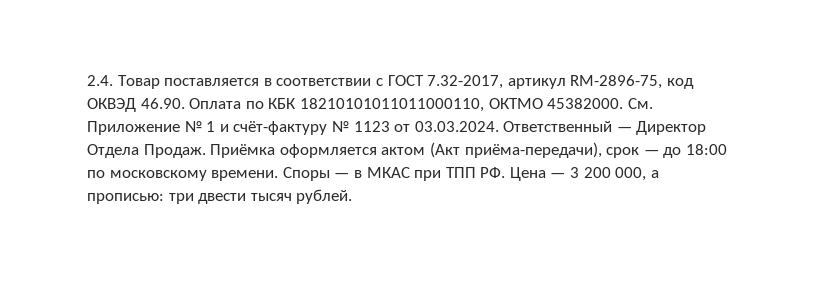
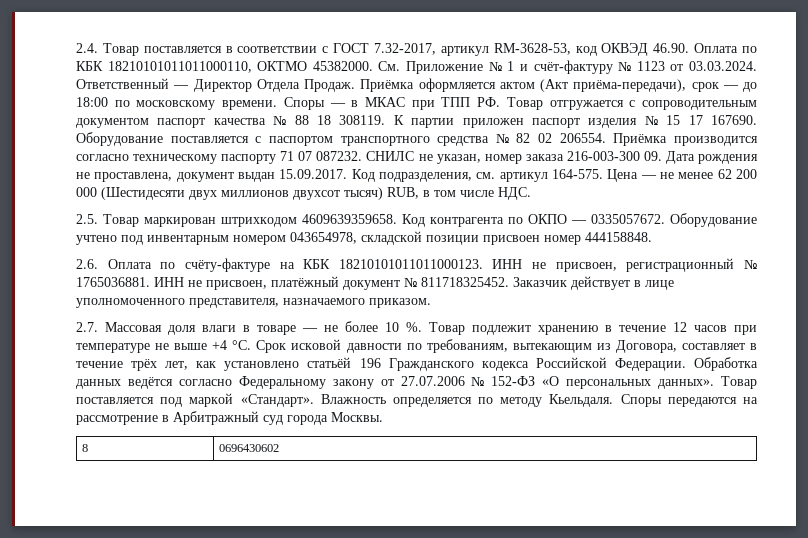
- 2.4. Товар поставляется в соответствии с ГОСТ 7.32-2017, артикул RM-2896-75, код ОКВЭД 46.90. Оплата по КБК 18210101011011000110, ОКТМО 45382000.
+ 2.4. Товар поставляется в соответствии с ГОСТ 7.32-2017, артикул RM-3628-53, код ОКВЭД 46.90. Оплата по КБК 18210101011011000110, ОКТМО 45382000.
- Споры — в МКАС при ТПП РФ. Цена — 3 200 000, а прописью: три двести тысяч рублей.
+ Споры — в МКАС при ТПП РФ. Товар отгружается с сопроводительным документом паспорт качества № 88 18 308119. К партии приложен паспорт изделия № 15 17 167690. Оборудование поставляется с паспортом транспортного средства № 82 02 206554. Приёмка производится согласно техническому паспорту 71 07 087232. СНИЛС не указан, номер заказа 216-003-300 09. Дата рождения не проставлена, документ выдан 15.09.2017. Код подразделения, см. артикул 164-575. Цена — не менее 62 200 000 (Шестидесяти двух миллионов двухсот тысяч) RUB, в том числе НДС.
+ 2.5. Товар маркирован штрихкодом 4609639359658. Код контрагента по ОКПО — 0335057672. Оборудование учтено под инвентарным номером 043654978, складской позиции присвоен номер 444158848.
+ 2.6. Оплата по счёту-фактуре на КБК 18210101011011000123. ИНН не присвоен, регистрационный № 1765036881. ИНН не присвоен, платёжный документ № 811718325452. Заказчик действует в лице уполномоченного представителя, назначаемого приказом.
+ 2.7. Массовая доля влаги в товаре — не более 10 %. Товар подлежит хранению в течение 12 часов при температуре не выше +4 °C. Срок исковой давности по требованиям, вытекающим из Договора, составляет в течение трёх лет, как установлено статьёй 196 Гражданского кодекса Российской Федерации. Обработка данных ведётся согласно Федеральному закону от 27.07.2006 № 152-ФЗ «О персональных данных». Товар поставляется под маркой «Стандарт». Влажность определяется по методу Кьельдаля. Споры передаются на рассмотрение в Арбитражный суд города Москвы.
+ 8 | 0696430602

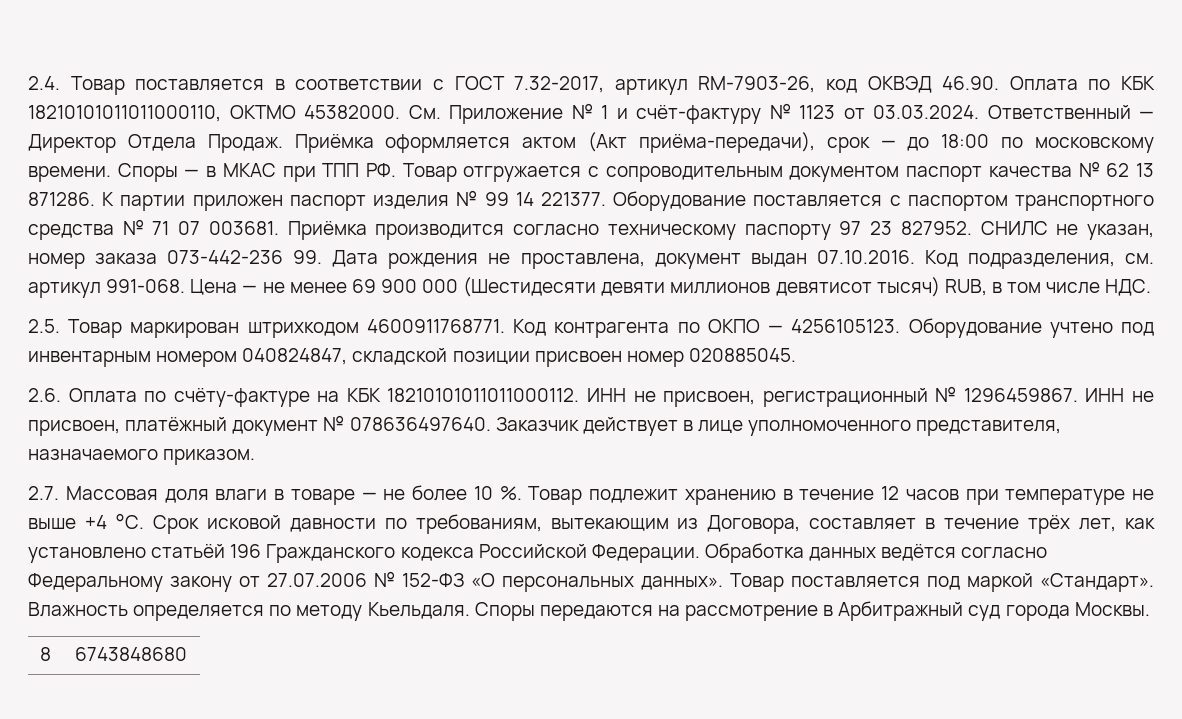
- 2.4. Товар поставляется в соответствии с ГОСТ 7.32-2017, артикул RM-3628-53, код ОКВЭД 46.90. Оплата по КБК 18210101011011000110, ОКТМО 45382000.
+ 2.4. Товар поставляется в соответствии с ГОСТ 7.32-2017, артикул RM-7903-26, код ОКВЭД 46.90. Оплата по КБК 18210101011011000110, ОКТМО 45382000.
- Споры — в МКАС при ТПП РФ. Товар отгружается с сопроводительным документом паспорт качества № 88 18 308119.
+ Споры — в МКАС при ТПП РФ. Товар отгружается с сопроводительным документом паспорт качества № 62 13 871286.
- К партии приложен паспорт изделия № 15 17 167690.
+ К партии приложен паспорт изделия № 99 14 221377.
- Оборудование поставляется с паспортом транспортного средства № 82 02 206554.
+ Оборудование поставляется с паспортом транспортного средства № 71 07 003681.
- Приёмка производится согласно техническому паспорту 71 07 087232.
+ Приёмка производится согласно техническому паспорту 97 23 827952.
- СНИЛС не указан, номер заказа 216-003-300 09. Дата рождения не проставлена, документ выдан 15.09.2017. Код подразделения, см. артикул 164-575.
+ СНИЛС не указан, номер заказа 073-442-236 99. Дата рождения не проставлена, документ выдан 07.10.2016. Код подразделения, см. артикул 991-068.
- Цена — не менее 62 200 000 (Шестидесяти двух миллионов двухсот тысяч) RUB, в том числе НДС.
+ Цена — не менее 69 900 000 (Шестидесяти девяти миллионов девятисот тысяч) RUB, в том числе НДС.
- 2.5. Товар маркирован штрихкодом 4609639359658.
+ 2.5. Товар маркирован штрихкодом 4600911768771.
- Код контрагента по ОКПО — 0335057672.
+ Код контрагента по ОКПО — 4256105123.
- Оборудование учтено под инвентарным номером 043654978, складской позиции присвоен номер 444158848.
+ Оборудование учтено под инвентарным номером 040824847, складской позиции присвоен номер 020885045.
- 2.6. Оплата по счёту-фактуре на КБК 18210101011011000123.
+ 2.6. Оплата по счёту-фактуре на КБК 18210101011011000112.
- ИНН не присвоен, регистрационный № 1765036881.
+ ИНН не присвоен, регистрационный № 1296459867.
- ИНН не присвоен, платёжный документ № 811718325452.
+ ИНН не присвоен, платёжный документ № 078636497640.
- 8 | 0696430602
+ 8 | 6743848680

